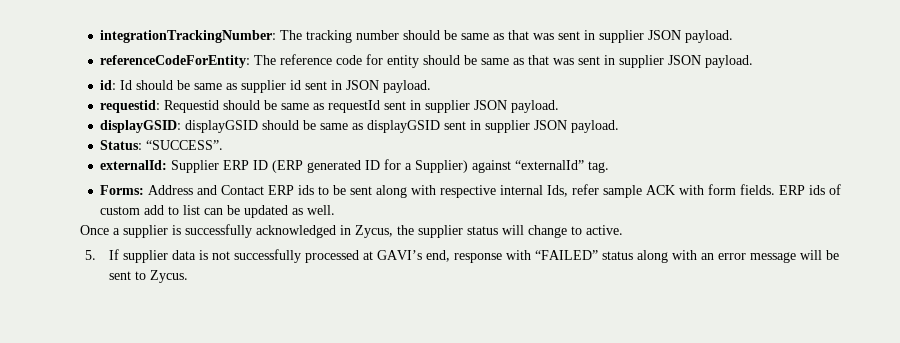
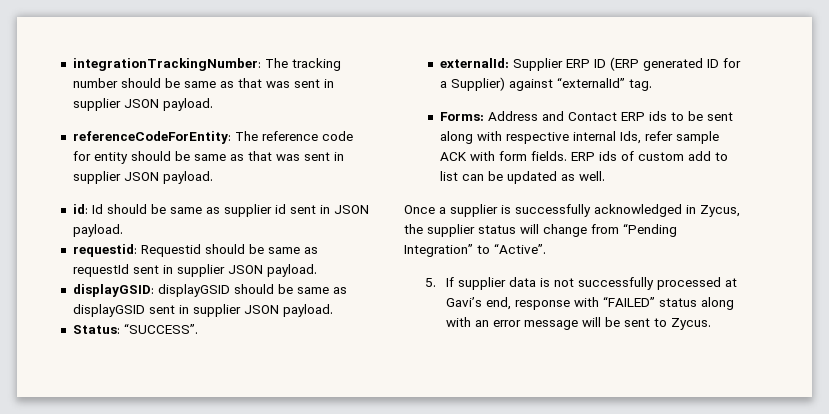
- Once a supplier is successfully acknowledged in Zycus, the supplier status will change to active.
+ Once a supplier is successfully acknowledged in Zycus, the supplier status will change from “Pending Integration” to “Active”.
- 5. If supplier data is not successfully processed at GAVI’s end, response with “FAILED” status along with an error message will be sent to Zycus.
+ 5. If supplier data is not successfully processed at Gavi’s end, response with “FAILED” status along with an error message will be sent to Zycus.

